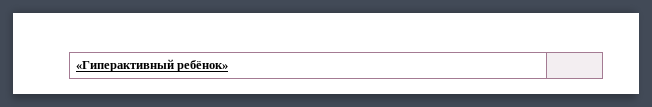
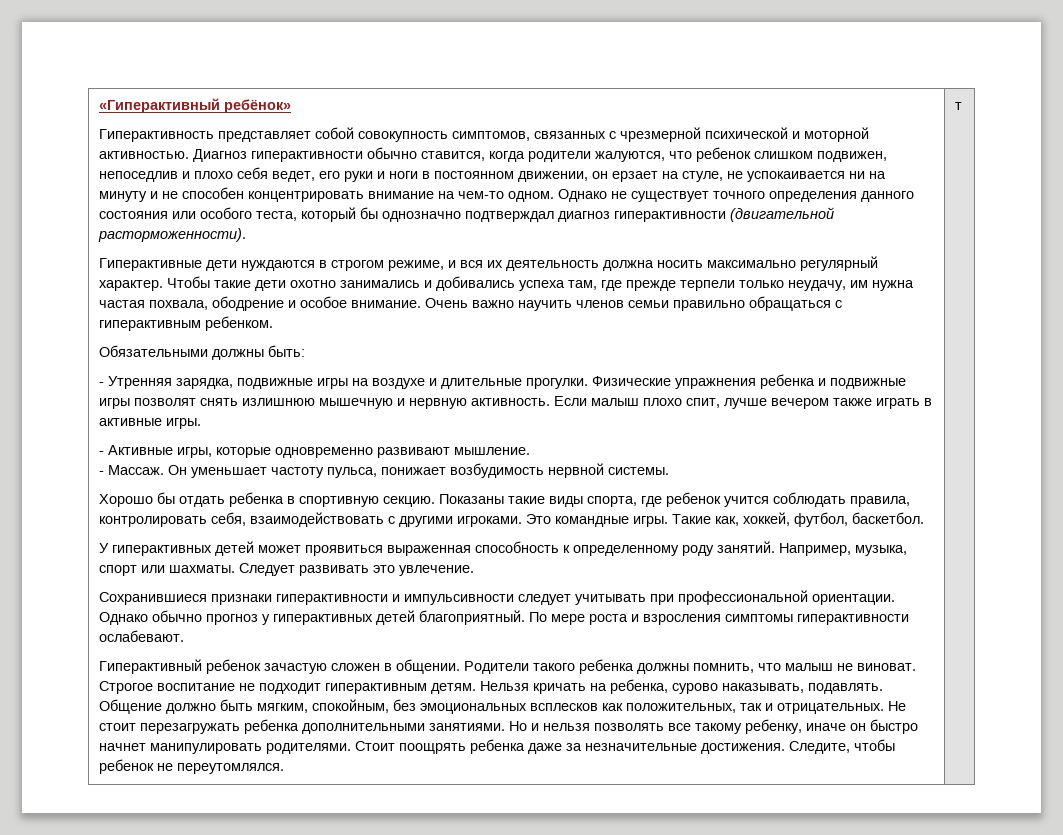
+ Гиперактивность представляет собой совокупность симптомов, связанных с чрезмерной психической и моторной активностью. Диагноз гиперактивности обычно ставится, когда родители жалуются, что ребенок слишком подвижен, непоседлив и плохо себя ведет, его руки и ноги в постоянном движении, он ерзает на стуле, не успокаивается ни на минуту и не способен концентрировать внимание на чем-то одном. Однако не существует точного определения данного состояния или особого теста, который бы однозначно подтверждал диагноз гиперактивности (двигательной расторможенности).
+ Гиперактивные дети нуждаются в строгом режиме, и вся их деятельность должна носить максимально регулярный характер. Чтобы такие дети охотно занимались и добивались успеха там, где прежде терпели только неудачу, им нужна частая похвала, ободрение и особое внимание. Очень важно научить членов семьи правильно обращаться с гиперактивным ребенком.
+ Обязательными должны быть:
+ - Утренняя зарядка, подвижные игры на воздухе и длительные прогулки. Физические упражнения ребенка и подвижные игры позволят снять излишнюю мышечную и нервную активность. Если малыш плохо спит, лучше вечером также играть в активные игры.
+ - Активные игры, которые одновременно развивают мышление.
+ - Массаж. Он уменьшает частоту пульса, понижает возбудимость нервной системы.
+ Хорошо бы отдать ребенка в спортивную секцию. Показаны такие виды спорта, где ребенок учится соблюдать правила, контролировать себя, взаимодействовать с другими игроками. Это командные игры. Такие как, хоккей, футбол, баскетбол.
+ У гиперактивных детей может проявиться выраженная способность к определенному роду занятий. Например, музыка, спорт или шахматы. Следует развивать это увлечение.
+ Сохранившиеся признаки гиперактивности и импульсивности следует учитывать при профессиональной ориентации. Однако обычно прогноз у гиперактивных детей благоприятный. По мере роста и взросления симптомы гиперактивности ослабевают.
+ Гиперактивный ребенок зачастую сложен в общении. Родители такого ребенка должны помнить, что малыш не виноват. Строгое воспитание не подходит гиперактивным детям. Нельзя кричать на ребенка, сурово наказывать, подавлять. Общение должно быть мягким, спокойным, без эмоциональных всплесков как положительных, так и отрицательных. Не стоит перезагружать ребенка дополнительными занятиями. Но и нельзя позволять все такому ребенку, иначе он быстро начнет манипулировать родителями. Стоит поощрять ребенка даже за незначительные достижения. Следите, чтобы ребенок не переутомлялся. | т

